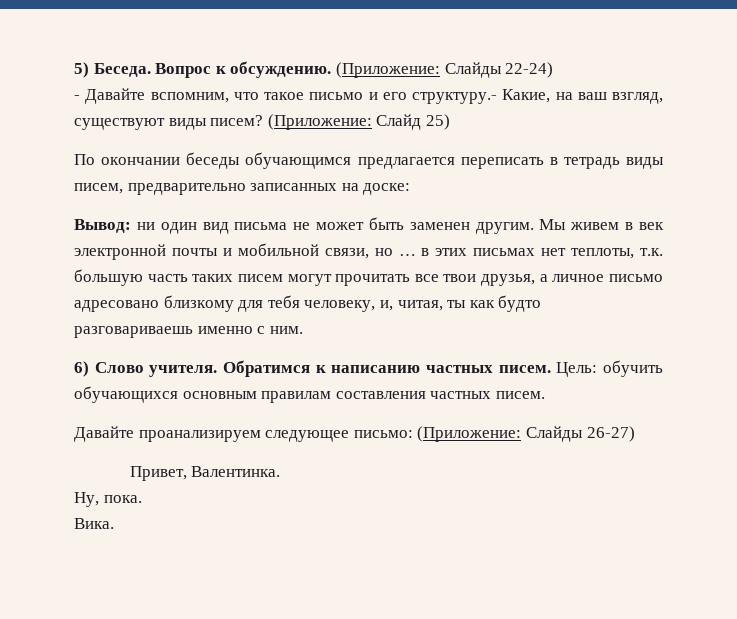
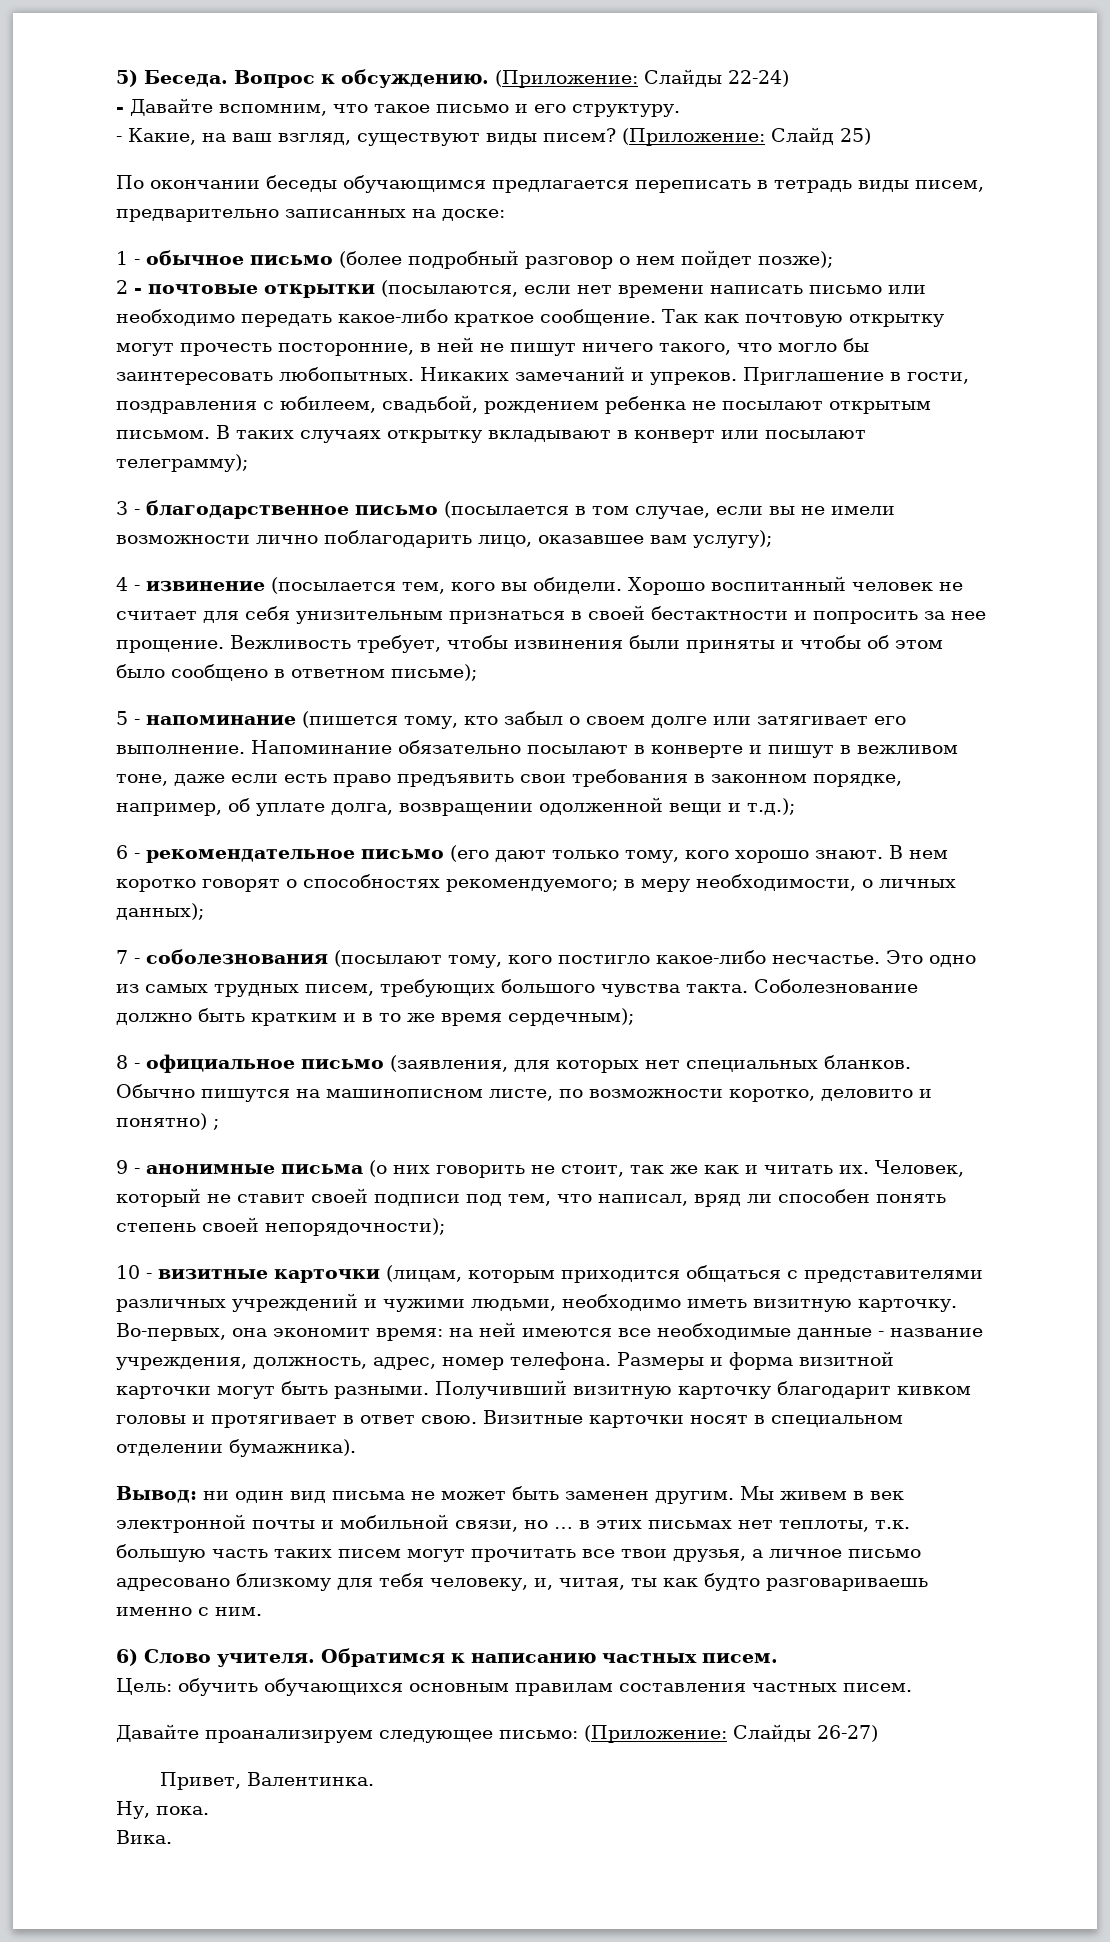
- - Давайте вспомним, что такое письмо и его структуру.- Какие, на ваш взгляд, существуют виды писем?
+ - Давайте вспомним, что такое письмо и его структуру.
+ - Какие, на ваш взгляд, существуют виды писем?
+ 1 - обычное письмо (более подробный разговор о нем пойдет позже);
+ 2 - почтовые открытки (посылаются, если нет времени написать письмо или необходимо передать какое-либо краткое сообщение. Так как почтовую открытку могут прочесть посторонние, в ней не пишут ничего такого, что могло бы заинтересовать любопытных. Никаких замечаний и упреков. Приглашение в гости, поздравления с юбилеем, свадьбой, рождением ребенка не посылают открытым письмом. В таких случаях открытку вкладывают в конверт или посылают телеграмму);
+ 3 - благодарственное письмо (посылается в том случае, если вы не имели возможности лично поблагодарить лицо, оказавшее вам услугу);
+ 4 - извинение (посылается тем, кого вы обидели. Хорошо воспитанный человек не считает для себя унизительным признаться в своей бестактности и попросить за нее прощение. Вежливость требует, чтобы извинения были приняты и чтобы об этом было сообщено в ответном письме);
+ 5 - напоминание (пишется тому, кто забыл о своем долге или затягивает его выполнение. Напоминание обязательно посылают в конверте и пишут в вежливом тоне, даже если есть право предъявить свои требования в законном порядке, например, об уплате долга, возвращении одолженной вещи и т.д.);
+ 6 - рекомендательное письмо (его дают только тому, кого хорошо знают. В нем коротко говорят о способностях рекомендуемого; в меру необходимости, о личных данных);
+ 7 - соболезнования (посылают тому, кого постигло какое-либо несчастье. Это одно из самых трудных писем, требующих большого чувства такта. Соболезнование должно быть кратким и в то же время сердечным);
+ 8 - официальное письмо (заявления, для которых нет специальных бланков. Обычно пишутся на машинописном листе, по возможности коротко, деловито и понятно) ;
+ 9 - анонимные письма (о них говорить не стоит, так же как и читать их. Человек, который не ставит своей подписи под тем, что написал, вряд ли способен понять степень своей непорядочности);
+ 10 - визитные карточки (лицам, которым приходится общаться с представителями различных учреждений и чужими людьми, необходимо иметь визитную карточку. Во-первых, она экономит время: на ней имеются все необходимые данные - название учреждения, должность, адрес, номер телефона. Размеры и форма визитной карточки могут быть разными. Получивший визитную карточку благодарит кивком головы и протягивает в ответ свою. Визитные карточки носят в специальном отделении бумажника).
- Обратимся к написанию частных писем. Цель: обучить обучающихся основным правилам составления частных писем.
+ Обратимся к написанию частных писем.
+ Цель: обучить обучающихся основным правилам составления частных писем.

